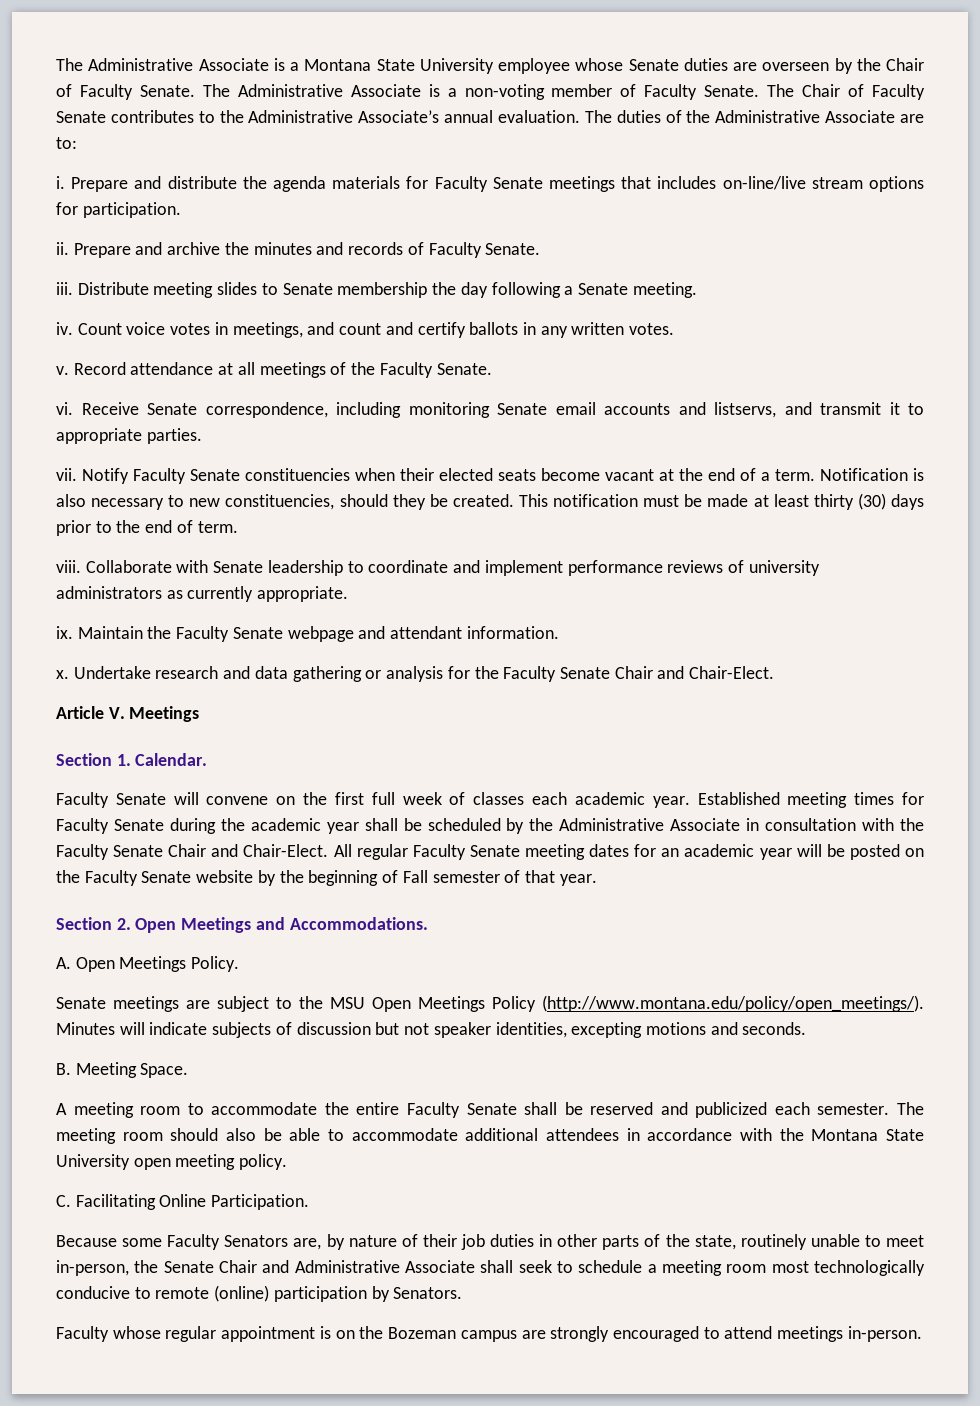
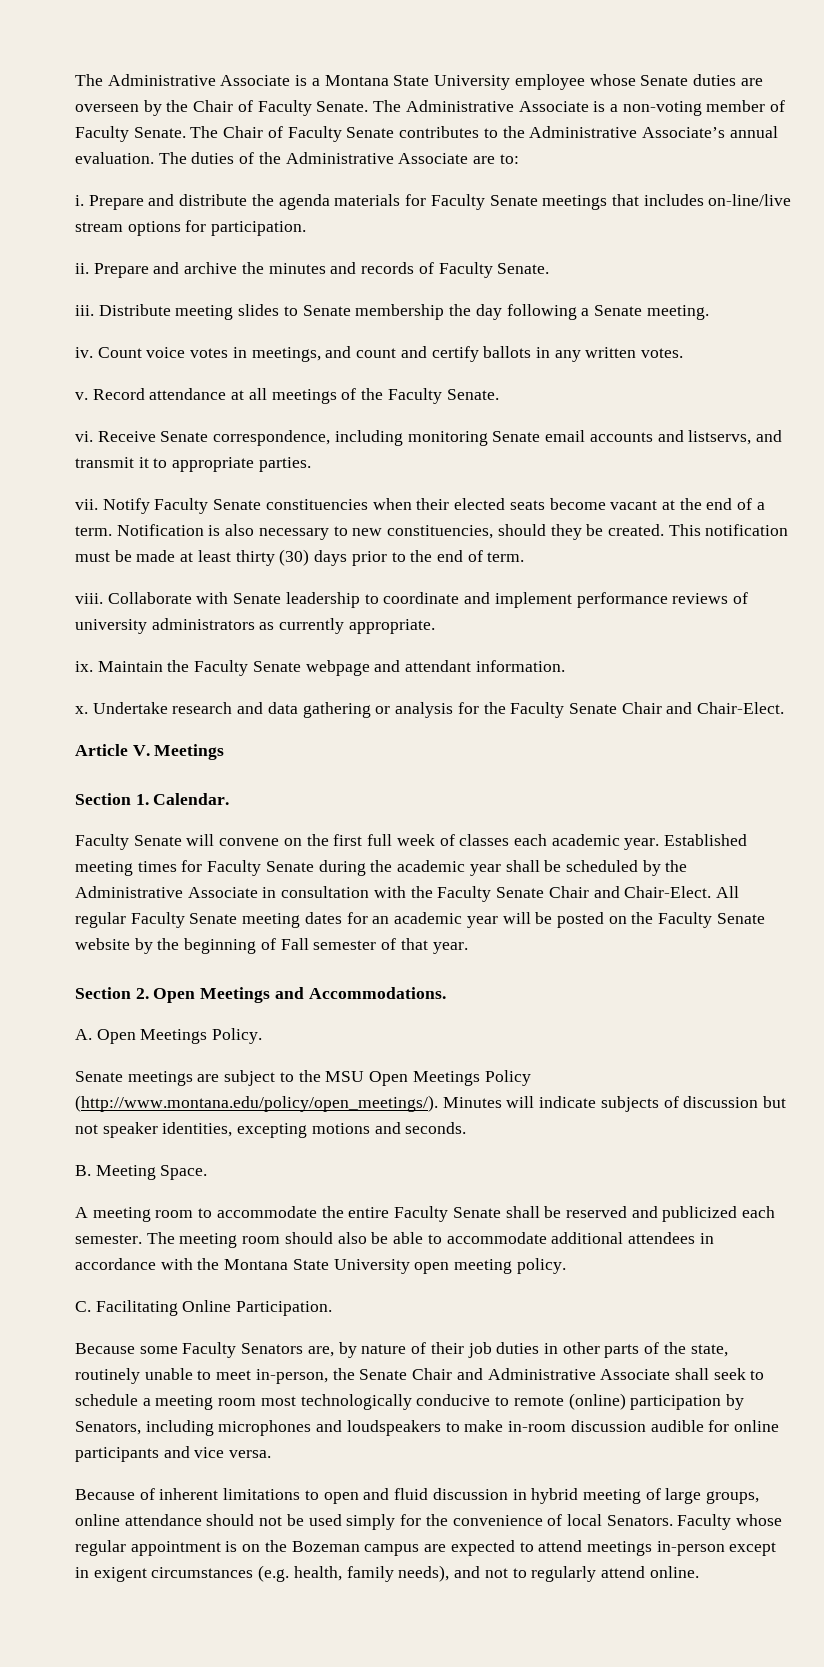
- Because some Faculty Senators are, by nature of their job duties in other parts of the state, routinely unable to meet in-person, the Senate Chair and Administrative Associate shall seek to schedule a meeting room most technologically conducive to remote (online) participation by Senators.
- Faculty whose regular appointment is on the Bozeman campus are strongly encouraged to attend meetings in-person.
+ Because some Faculty Senators are, by nature of their job duties in other parts of the state, routinely unable to meet in-person, the Senate Chair and Administrative Associate shall seek to schedule a meeting room most technologically conducive to remote (online) participation by Senators, including microphones and loudspeakers to make in-room discussion audible for online participants and vice versa.
+ Because of inherent limitations to open and fluid discussion in hybrid meeting of large groups, online attendance should not be used simply for the convenience of local Senators. Faculty whose regular appointment is on the Bozeman campus are expected to attend meetings in-person except in exigent circumstances (e.g. health, family needs), and not to regularly attend online.

